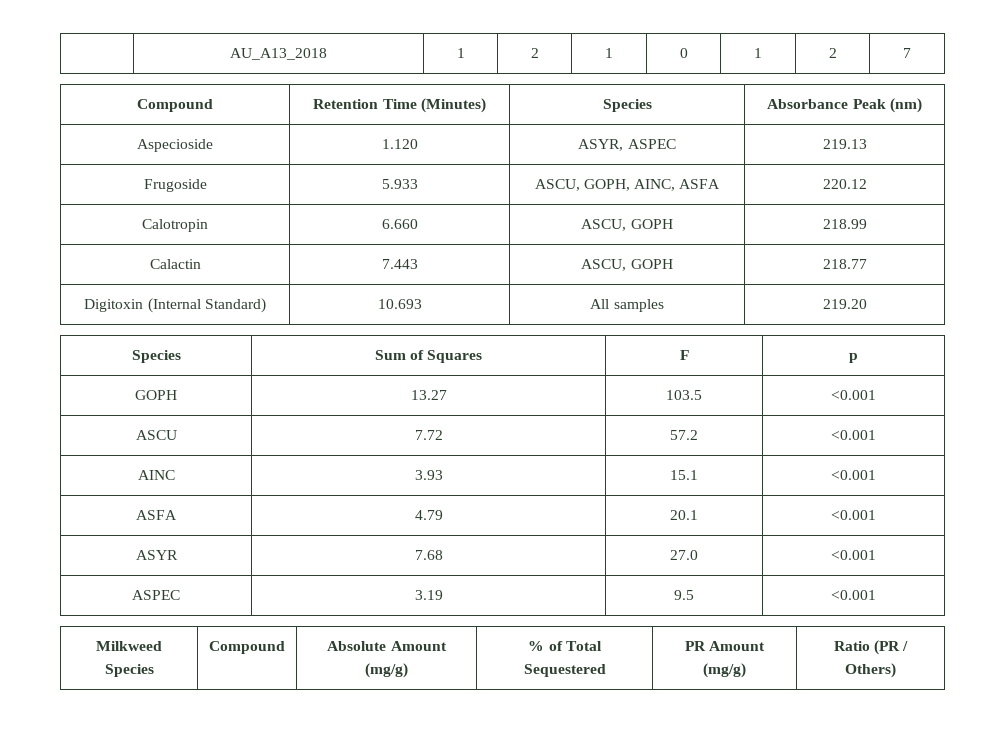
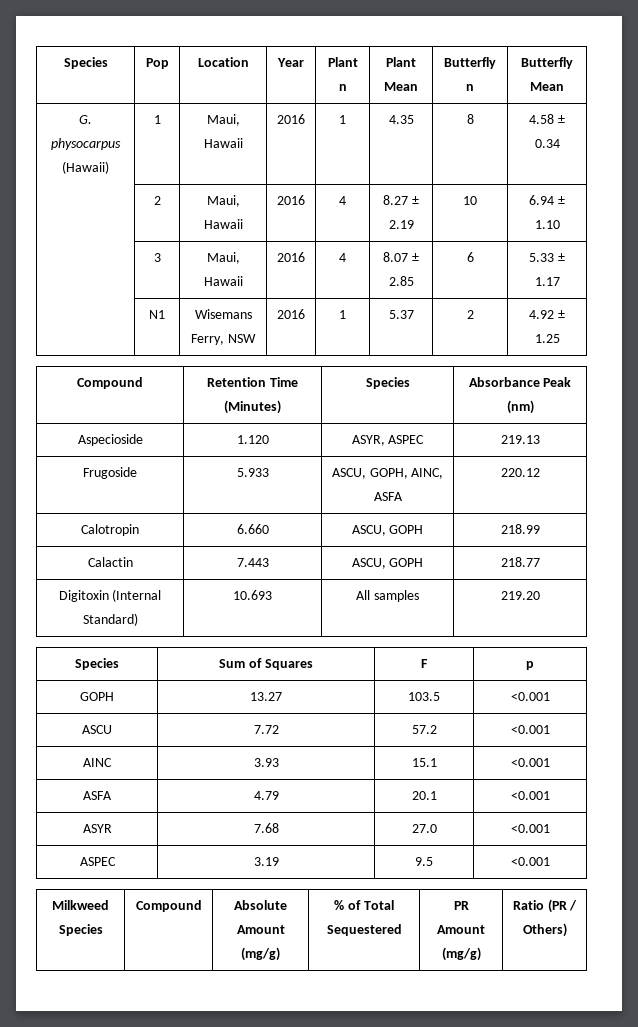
- | AU_A13_2018 | 1 | 2 | 1 | 0 | 1 | 2 | 7
+ Species | Pop | Location | Year | Plant n | Plant Mean | Butterfly n | Butterfly Mean
+ G. physocarpus (Hawaii) | 1 | Maui, Hawaii | 2016 | 1 | 4.35 | 8 | 4.58 ± 0.34
+ | 2 | Maui, Hawaii | 2016 | 4 | 8.27 ± 2.19 | 10 | 6.94 ± 1.10
+ | 3 | Maui, Hawaii | 2016 | 4 | 8.07 ± 2.85 | 6 | 5.33 ± 1.17
+ | N1 | Wisemans Ferry, NSW | 2016 | 1 | 5.37 | 2 | 4.92 ± 1.25

